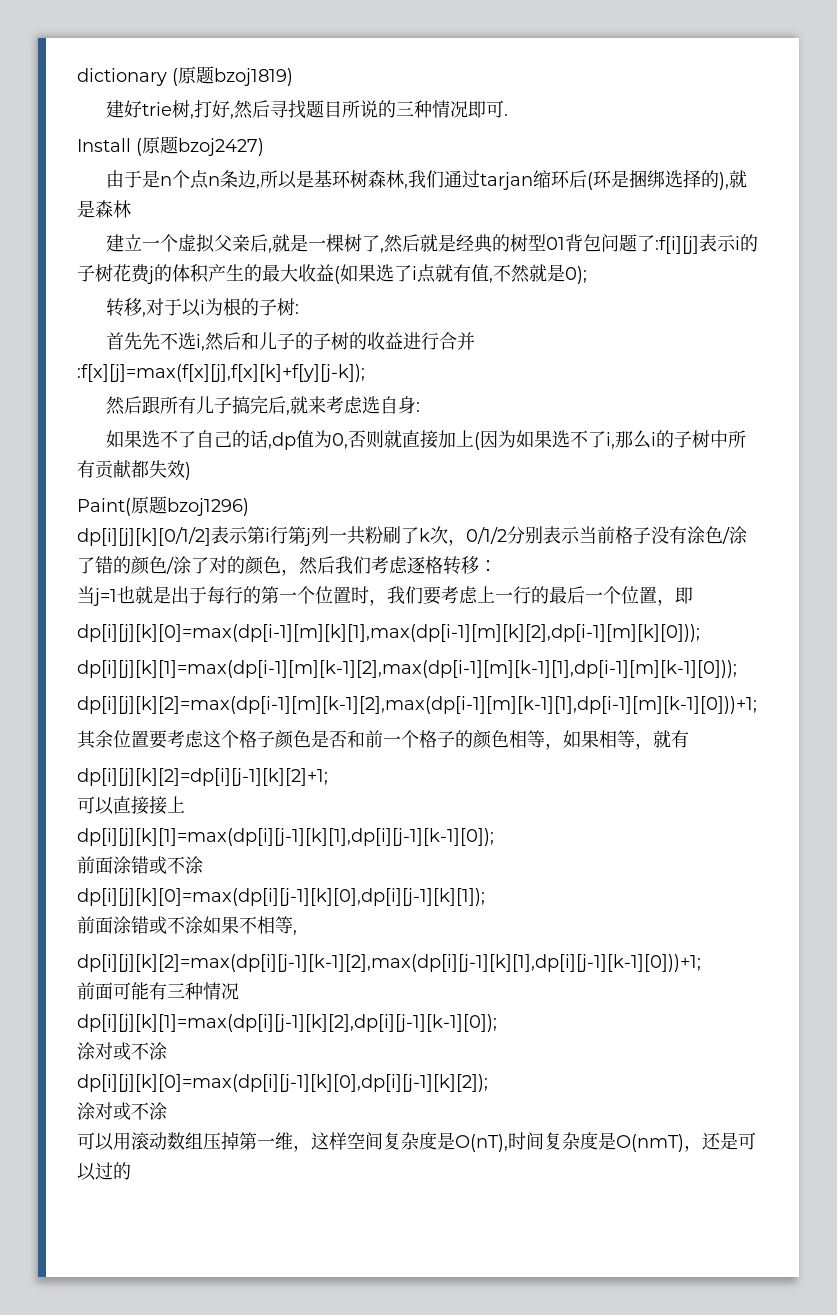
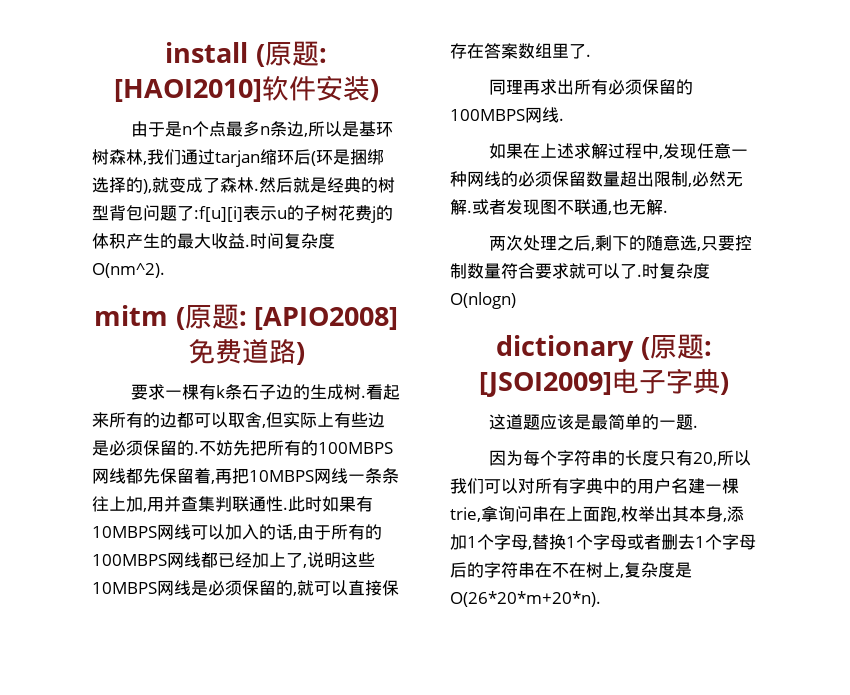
- dictionary (原题bzoj1819)
- 建好trie树,打好,然后寻找题目所说的三种情况即可.
- Install (原题bzoj2427)
+ install (原题: [HAOI2010]软件安装)
- 由于是n个点n条边,所以是基环树森林,我们通过tarjan缩环后(环是捆绑选择的),就是森林
- 建立一个虚拟父亲后,就是一棵树了,然后就是经典的树型01背包问题了:f[i][j]表示i的子树花费j的体积产生的最大收益(如果选了i点就有值,不然就是0);
- 转移,对于以i为根的子树:
- 首先先不选i,然后和儿子的子树的收益进行合并:f[x][j]=max(f[x][j],f[x][k]+f[y][j-k]);
- 然后跟所有儿子搞完后,就来考虑选自身:
- 如果选不了自己的话,dp值为0,否则就直接加上(因为如果选不了i,那么i的子树中所有贡献都失效)
- Paint(原题bzoj1296)
- dp[i][j][k][0/1/2]表示第i行第j列一共粉刷了k次，0/1/2分别表示当前格子没有涂色/涂了错的颜色/涂了对的颜色，然后我们考虑逐格转移：
- 当j=1也就是出于每行的第一个位置时，我们要考虑上一行的最后一个位置，即
- dp[i][j][k][0]=max(dp[i-1][m][k][1],max(dp[i-1][m][k][2],dp[i-1][m][k][0]));
- dp[i][j][k][1]=max(dp[i-1][m][k-1][2],max(dp[i-1][m][k-1][1],dp[i-1][m][k-1][0]));
- dp[i][j][k][2]=max(dp[i-1][m][k-1][2],max(dp[i-1][m][k-1][1],dp[i-1][m][k-1][0]))+1;
- 其余位置要考虑这个格子颜色是否和前一个格子的颜色相等，如果相等，就有
- dp[i][j][k][2]=dp[i][j-1][k][2]+1;
- 可以直接接上
- dp[i][j][k][1]=max(dp[i][j-1][k][1],dp[i][j-1][k-1][0]);
- 前面涂错或不涂
- dp[i][j][k][0]=max(dp[i][j-1][k][0],dp[i][j-1][k][1]);
- 前面涂错或不涂如果不相等,
- dp[i][j][k][2]=max(dp[i][j-1][k-1][2],max(dp[i][j-1][k][1],dp[i][j-1][k-1][0]))+1;
- 前面可能有三种情况
- dp[i][j][k][1]=max(dp[i][j-1][k][2],dp[i][j-1][k-1][0]);
- 涂对或不涂
- dp[i][j][k][0]=max(dp[i][j-1][k][0],dp[i][j-1][k][2]);
- 涂对或不涂
- 可以用滚动数组压掉第一维，这样空间复杂度是O(nT),时间复杂度是O(nmT)，还是可以过的
+ 由于是n个点最多n条边,所以是基环树森林,我们通过tarjan缩环后(环是捆绑选择的),就变成了森林.然后就是经典的树型背包问题了:f[u][i]表示u的子树花费j的体积产生的最大收益.时间复杂度O(nm^2).
+ mitm (原题: [APIO2008]免费道路)
+ 要求一棵有k条石子边的生成树.看起来所有的边都可以取舍,但实际上有些边是必须保留的.不妨先把所有的100MBPS网线都先保留着,再把10MBPS网线一条条往上加,用并查集判联通性.此时如果有10MBPS网线可以加入的话,由于所有的100MBPS网线都已经加上了,说明这些10MBPS网线是必须保留的,就可以直接保存在答案数组里了.
+ 同理再求出所有必须保留的100MBPS网线.
+ 如果在上述求解过程中,发现任意一种网线的必须保留数量超出限制,必然无解.或者发现图不联通,也无解.
+ 两次处理之后,剩下的随意选,只要控制数量符合要求就可以了.时复杂度O(nlogn)
+ dictionary (原题: [JSOI2009]电子字典)
+ 这道题应该是最简单的一题.
+ 因为每个字符串的长度只有20,所以我们可以对所有字典中的用户名建一棵trie,拿询问串在上面跑,枚举出其本身,添加1个字母,替换1个字母或者删去1个字母后的字符串在不在树上,复杂度是O(26*20*m+20*n).

